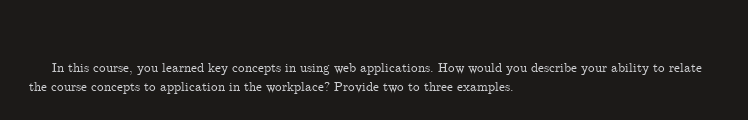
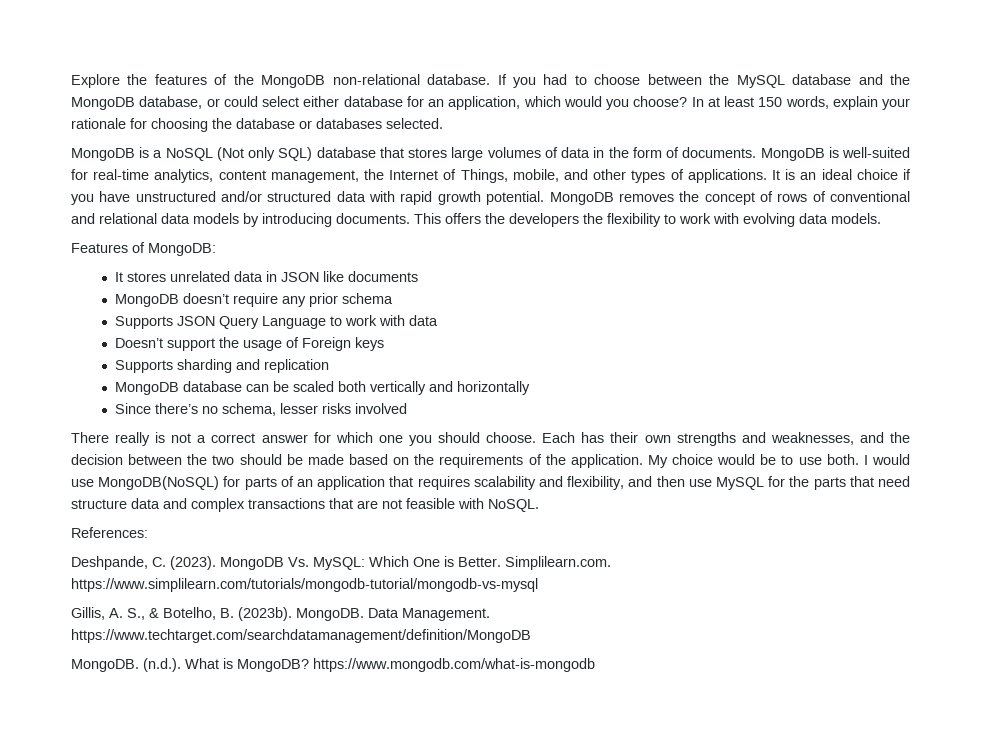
- In this course, you learned key concepts in using web applications. How would you describe your ability to relate the course concepts to application in the workplace? Provide two to three examples.
+ Explore the features of the MongoDB non-relational database. If you had to choose between the MySQL database and the MongoDB database, or could select either database for an application, which would you choose? In at least 150 words, explain your rationale for choosing the database or databases selected.
+ MongoDB is a NoSQL (Not only SQL) database that stores large volumes of data in the form of documents. MongoDB is well-suited for real-time analytics, content management, the Internet of Things, mobile, and other types of applications. It is an ideal choice if you have unstructured and/or structured data with rapid growth potential. MongoDB removes the concept of rows of conventional and relational data models by introducing documents. This offers the developers the flexibility to work with evolving data models.
+ Features of MongoDB:
+ It stores unrelated data in JSON like documents
+ MongoDB doesn’t require any prior schema
+ Supports JSON Query Language to work with data
+ Doesn’t support the usage of Foreign keys
+ Supports sharding and replication
+ MongoDB database can be scaled both vertically and horizontally
+ Since there’s no schema, lesser risks involved
+ There really is not a correct answer for which one you should choose. Each has their own strengths and weaknesses, and the decision between the two should be made based on the requirements of the application. My choice would be to use both. I would use MongoDB(NoSQL) for parts of an application that requires scalability and flexibility, and then use MySQL for the parts that need structure data and complex transactions that are not feasible with NoSQL.
+ References:
+ Deshpande, C. (2023). MongoDB Vs. MySQL: Which One is Better. Simplilearn.com. https://www.simplilearn.com/tutorials/mongodb-tutorial/mongodb-vs-mysql
+ Gillis, A. S., & Botelho, B. (2023b). MongoDB. Data Management. https://www.techtarget.com/searchdatamanagement/definition/MongoDB
+ MongoDB. (n.d.). What is MongoDB? https://www.mongodb.com/what-is-mongodb

